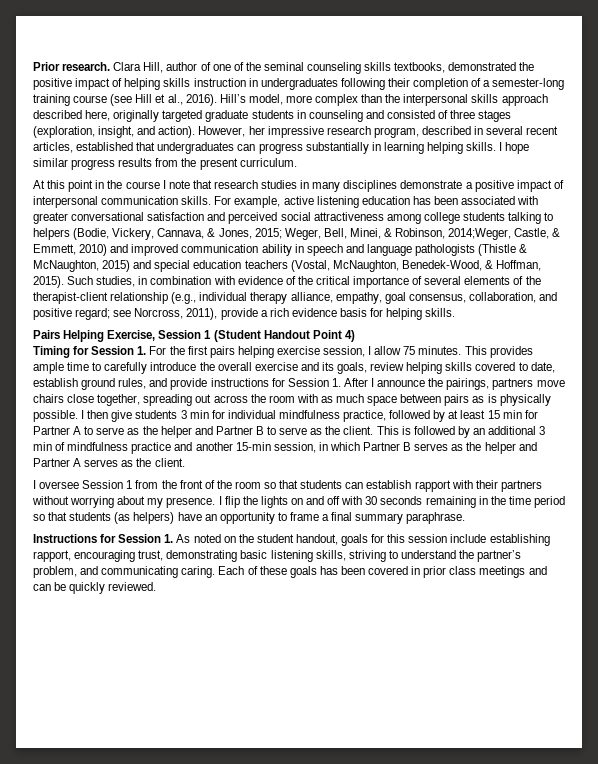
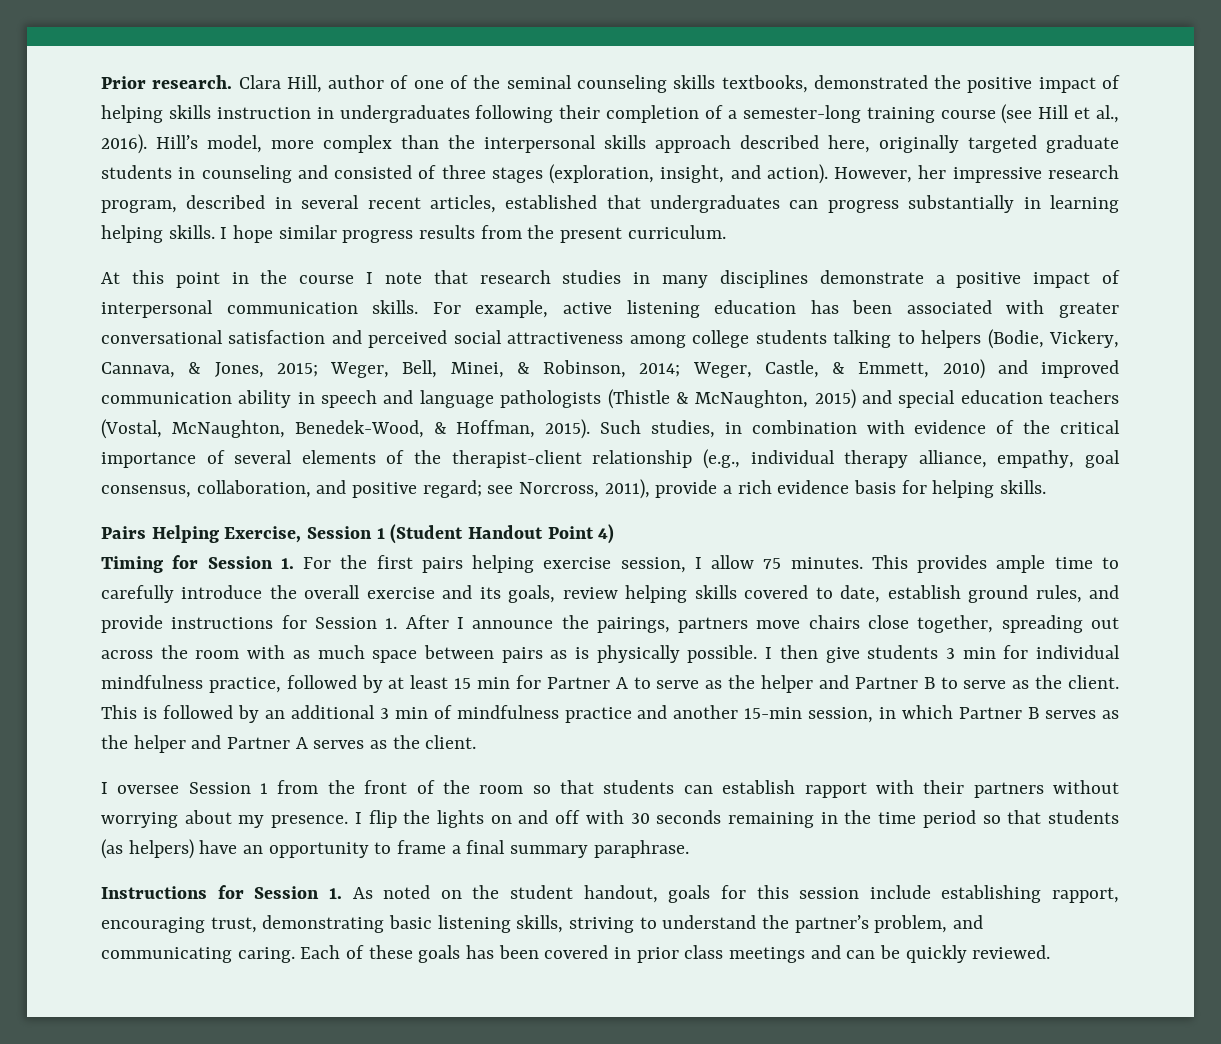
- For example, active listening education has been associated with greater conversational satisfaction and perceived social attractiveness among college students talking to helpers (Bodie, Vickery, Cannava, & Jones, 2015; Weger, Bell, Minei, & Robinson, 2014;Weger, Castle, & Emmett, 2010) and improved communication ability in speech and language pathologists (Thistle & McNaughton, 2015) and special education teachers (Vostal, McNaughton, Benedek-Wood, & Hoffman, 2015).
+ For example, active listening education has been associated with greater conversational satisfaction and perceived social attractiveness among college students talking to helpers (Bodie, Vickery, Cannava, & Jones, 2015; Weger, Bell, Minei, & Robinson, 2014; Weger, Castle, & Emmett, 2010) and improved communication ability in speech and language pathologists (Thistle & McNaughton, 2015) and special education teachers (Vostal, McNaughton, Benedek-Wood, & Hoffman, 2015).

